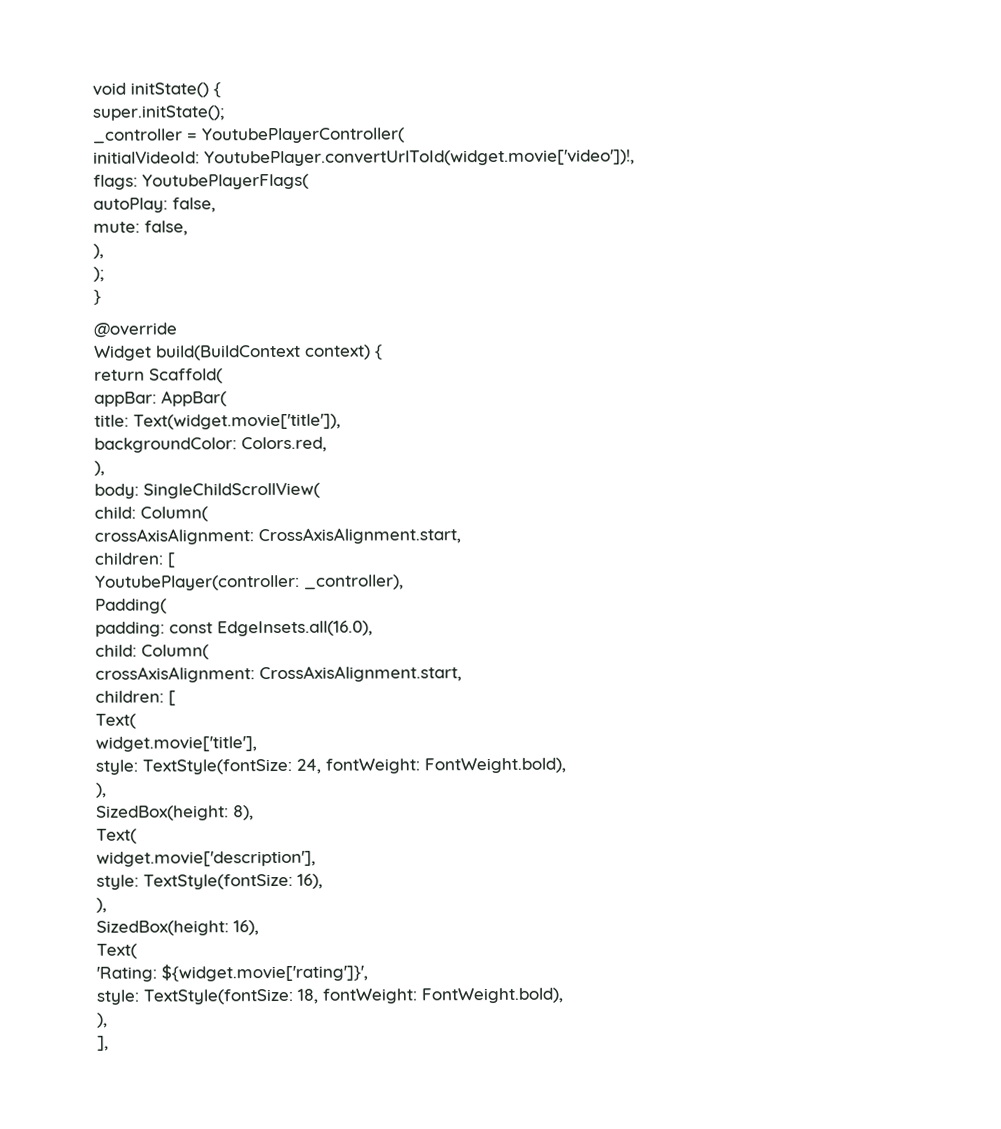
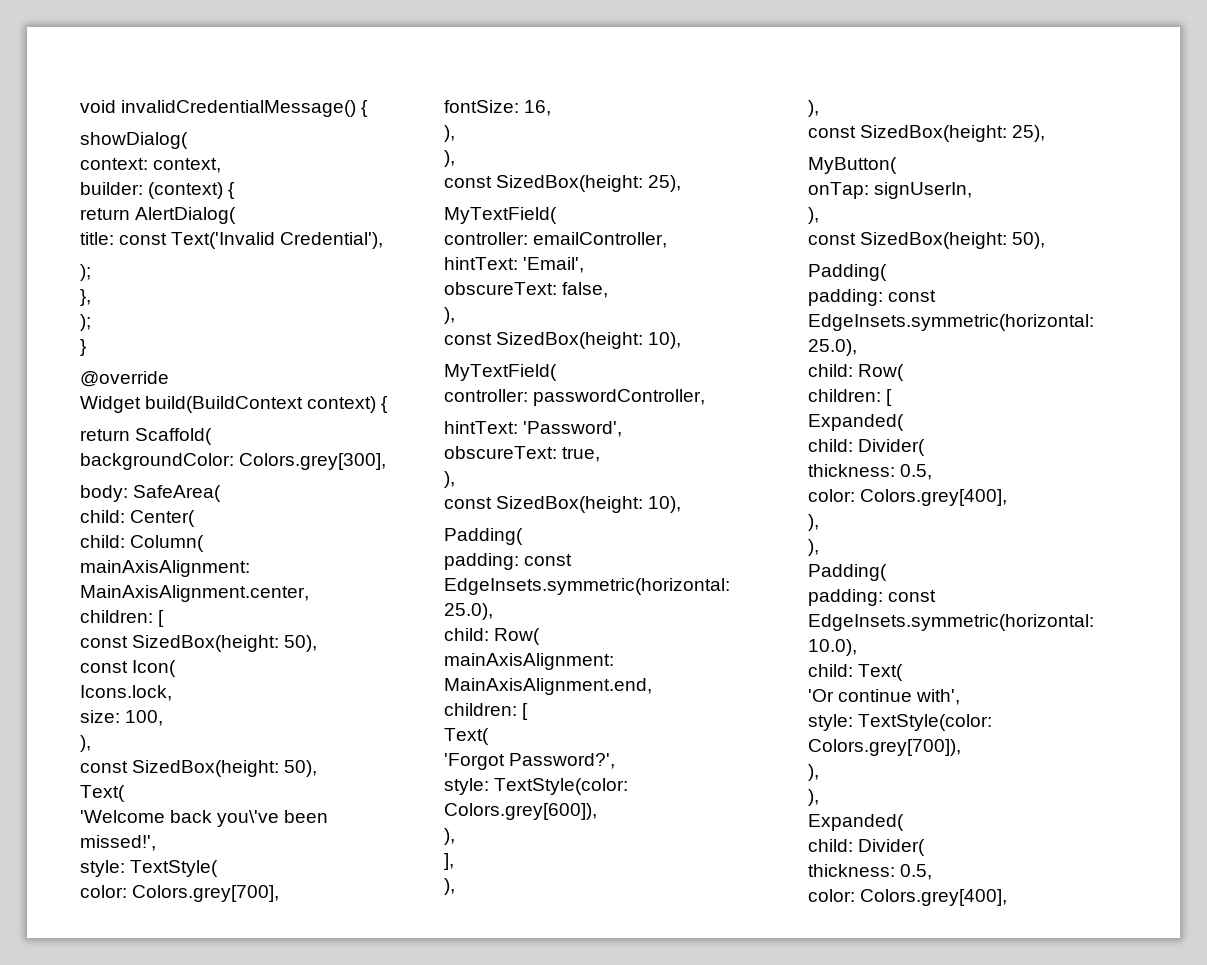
- void initState() {
- super.initState();
- _controller = YoutubePlayerController(
- initialVideoId: YoutubePlayer.convertUrlToId(widget.movie['video'])!,
- flags: YoutubePlayerFlags(
- autoPlay: false,
- mute: false,
- ),
+ void invalidCredentialMessage() {
+ showDialog(
+ context: context,
+ builder: (context) {
+ return AlertDialog(
+ title: const Text('Invalid Credential'),
+ );
+ },
- appBar: AppBar(
- title: Text(widget.movie['title']),
- backgroundColor: Colors.red,
- ),
+ backgroundColor: Colors.grey[300],
- body: SingleChildScrollView(
+ body: SafeArea(
+ child: Center(
  child: Column(
- crossAxisAlignment: CrossAxisAlignment.start,
+ mainAxisAlignment: MainAxisAlignment.center,
  children: [
- YoutubePlayer(controller: _controller),
+ const SizedBox(height: 50),
+ const Icon(
+ Icons.lock,
+ size: 100,
+ ),
+ const SizedBox(height: 50),
+ Text(
+ 'Welcome back you\'ve been missed!',
+ style: TextStyle(
+ color: Colors.grey[700],
+ fontSize: 16,
+ ),
+ ),
+ const SizedBox(height: 25),
+ MyTextField(
+ controller: emailController,
+ hintText: 'Email',
+ obscureText: false,
+ ),
+ const SizedBox(height: 10),
+ MyTextField(
+ controller: passwordController,
+ hintText: 'Password',
+ obscureText: true,
+ ),
+ const SizedBox(height: 10),
  Padding(
- padding: const EdgeInsets.all(16.0),
- child: Column(
- crossAxisAlignment: CrossAxisAlignment.start,
+ padding: const EdgeInsets.symmetric(horizontal: 25.0),
+ child: Row(
+ mainAxisAlignment: MainAxisAlignment.end,
- widget.movie['title'],
- style: TextStyle(fontSize: 24, fontWeight: FontWeight.bold),
- ),
- SizedBox(height: 8),
- Text(
- widget.movie['description'],
- style: TextStyle(fontSize: 16),
- ),
- SizedBox(height: 16),
- Text(
- 'Rating: ${widget.movie['rating']}',
- style: TextStyle(fontSize: 18, fontWeight: FontWeight.bold),
+ 'Forgot Password?',
+ style: TextStyle(color: Colors.grey[600]),
  ),
  ],
+ ),
+ ),
+ const SizedBox(height: 25),
+ MyButton(
+ onTap: signUserIn,
+ ),
+ const SizedBox(height: 50),
+ Padding(
+ padding: const EdgeInsets.symmetric(horizontal: 25.0),
+ child: Row(
+ children: [
+ Expanded(
+ child: Divider(
+ thickness: 0.5,
+ color: Colors.grey[400],
+ ),
+ ),
+ Padding(
+ padding: const EdgeInsets.symmetric(horizontal: 10.0),
+ child: Text(
+ 'Or continue with',
+ style: TextStyle(color: Colors.grey[700]),
+ ),
+ ),
+ Expanded(
+ child: Divider(
+ thickness: 0.5,
+ color: Colors.grey[400],

